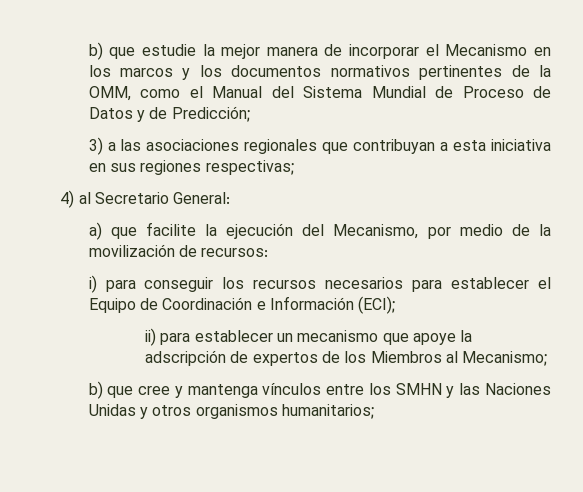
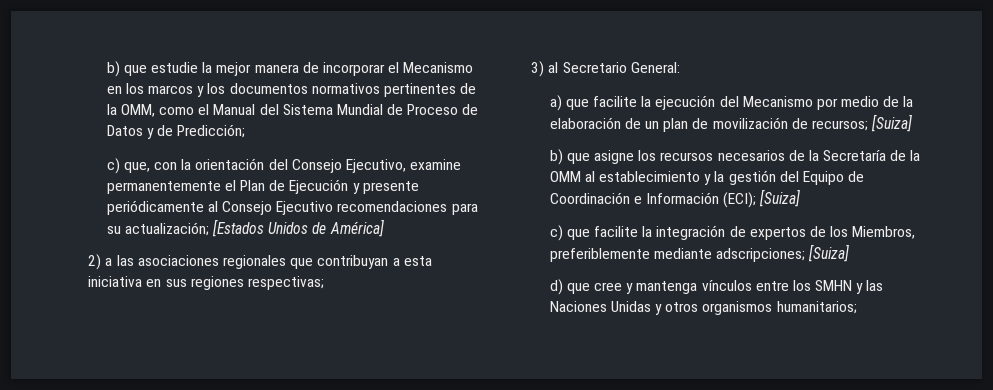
- 3) a las asociaciones regionales que contribuyan a esta iniciativa en sus regiones respectivas;
+ c) que, con la orientación del Consejo Ejecutivo, examine permanentemente el Plan de Ejecución y presente periódicamente al Consejo Ejecutivo recomendaciones para su actualización; [Estados Unidos de América]
+ 2) a las asociaciones regionales que contribuyan a esta iniciativa en sus regiones respectivas;
- 4) al Secretario General:
+ 3) al Secretario General:
- a) que facilite la ejecución del Mecanismo, por medio de la movilización de recursos:
- i) para conseguir los recursos necesarios para establecer el Equipo de Coordinación e Información (ECI);
- ii) para establecer un mecanismo que apoye la adscripción de expertos de los Miembros al Mecanismo;
- b) que cree y mantenga vínculos entre los SMHN y las Naciones Unidas y otros organismos humanitarios;
+ a) que facilite la ejecución del Mecanismo por medio de la elaboración de un plan de movilización de recursos; [Suiza]
+ b) que asigne los recursos necesarios de la Secretaría de la OMM al establecimiento y la gestión del Equipo de Coordinación e Información (ECI); [Suiza]
+ c) que facilite la integración de expertos de los Miembros, preferiblemente mediante adscripciones; [Suiza]
+ d) que cree y mantenga vínculos entre los SMHN y las Naciones Unidas y otros organismos humanitarios;

